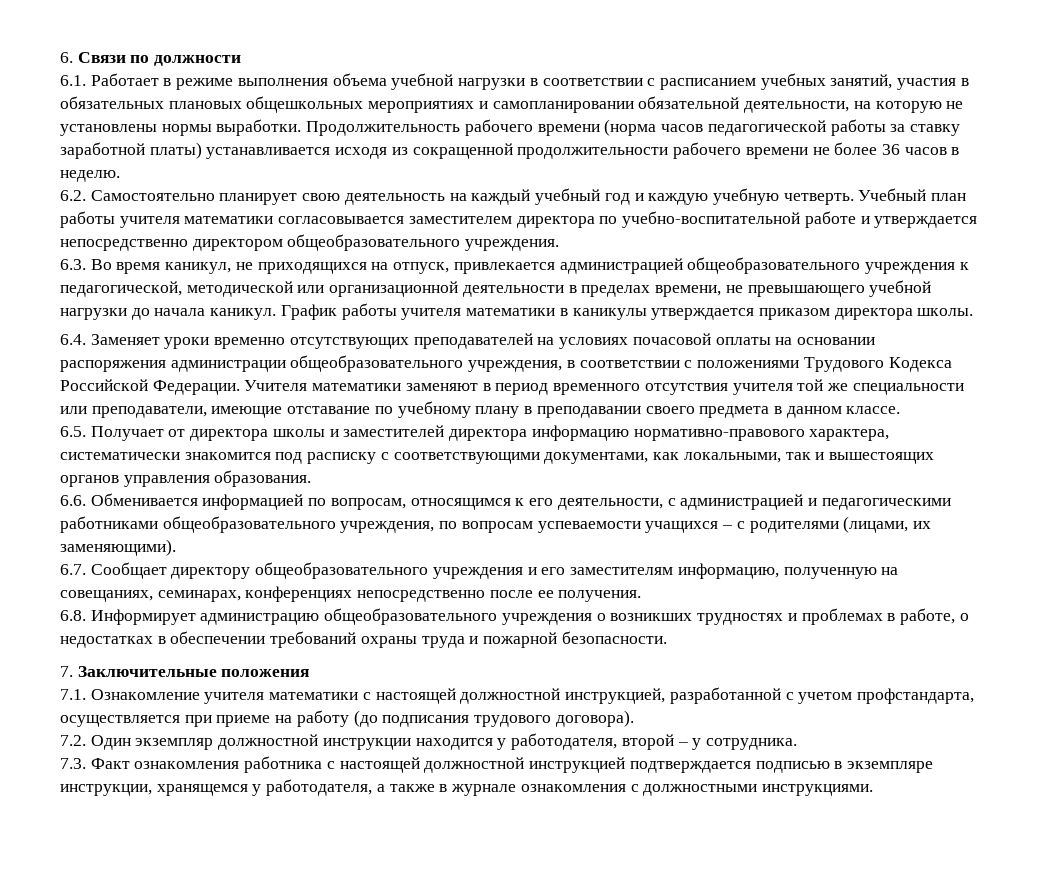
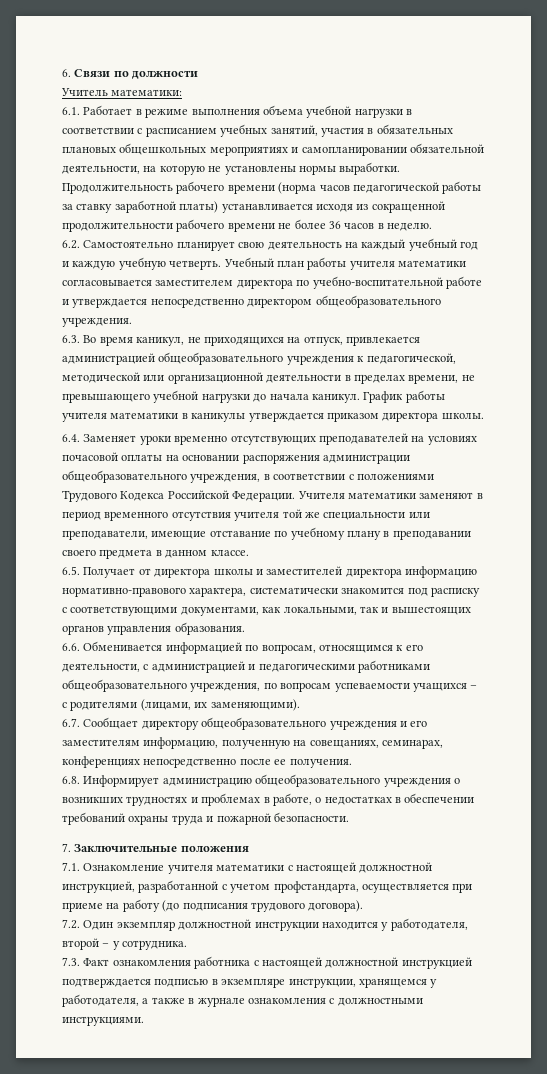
+ Учитель математики:

